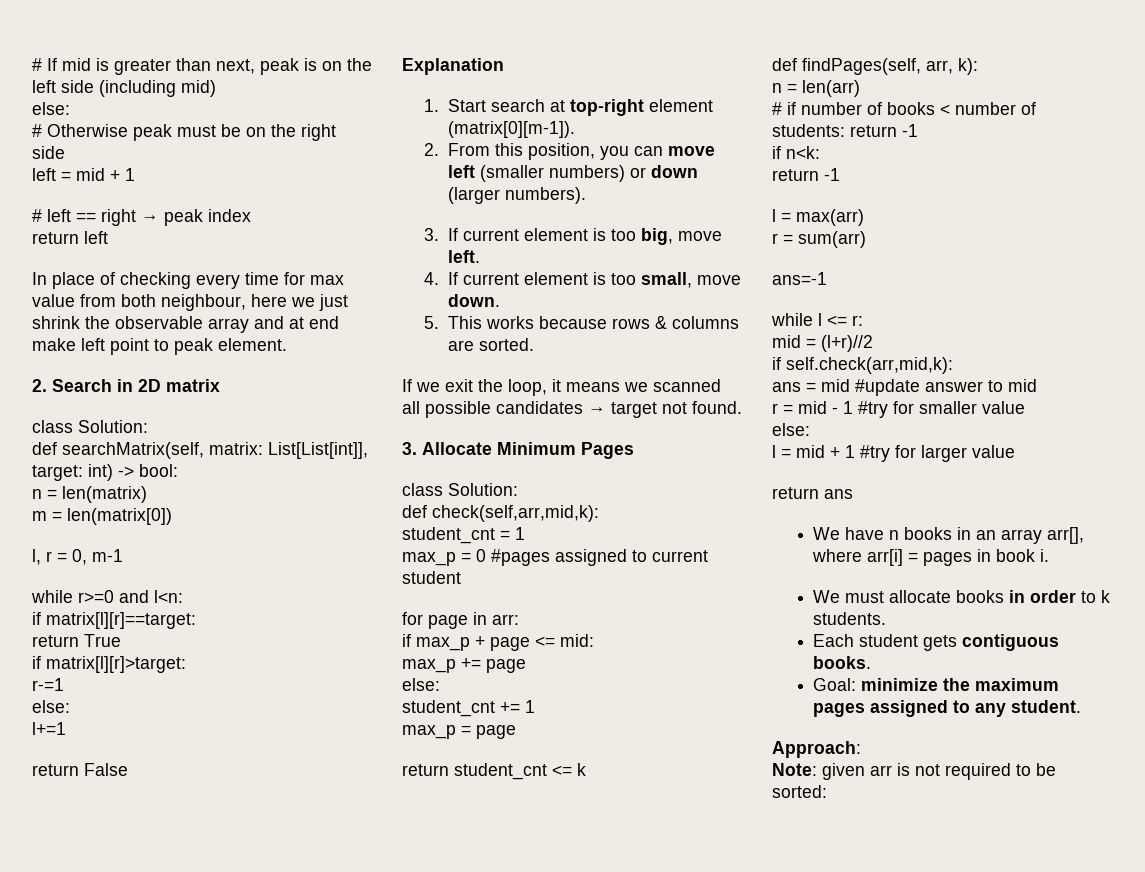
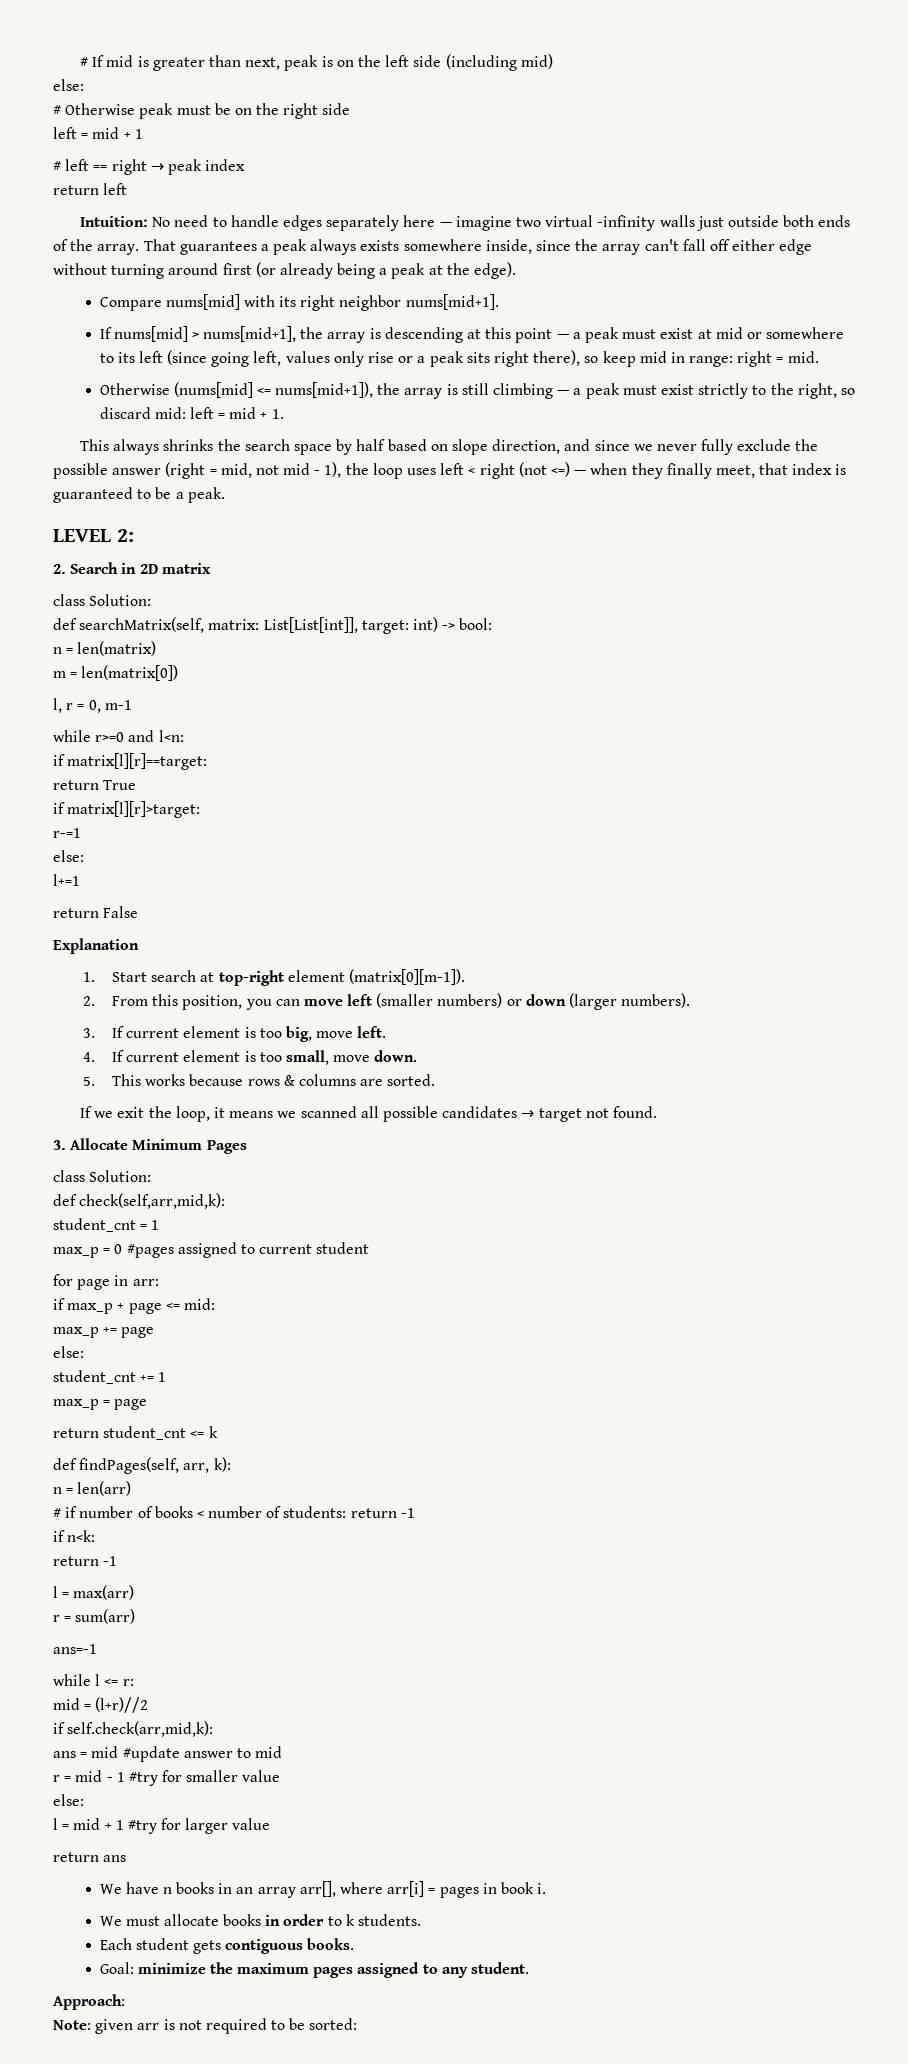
- In place of checking every time for max value from both neighbour, here we just shrink the observable array and at end make left point to peak element.
+ Intuition: No need to handle edges separately here — imagine two virtual -infinity walls just outside both ends of the array. That guarantees a peak always exists somewhere inside, since the array can't fall off either edge without turning around first (or already being a peak at the edge).
+ Compare nums[mid] with its right neighbor nums[mid+1].
+ If nums[mid] > nums[mid+1], the array is descending at this point — a peak must exist at mid or somewhere to its left (since going left, values only rise or a peak sits right there), so keep mid in range: right = mid.
+ Otherwise (nums[mid] <= nums[mid+1]), the array is still climbing — a peak must exist strictly to the right, so discard mid: left = mid + 1.
+ This always shrinks the search space by half based on slope direction, and since we never fully exclude the possible answer (right = mid, not mid - 1), the loop uses left < right (not <=) — when they finally meet, that index is guaranteed to be a peak.
+ LEVEL 2:

